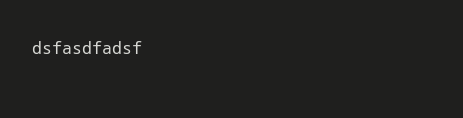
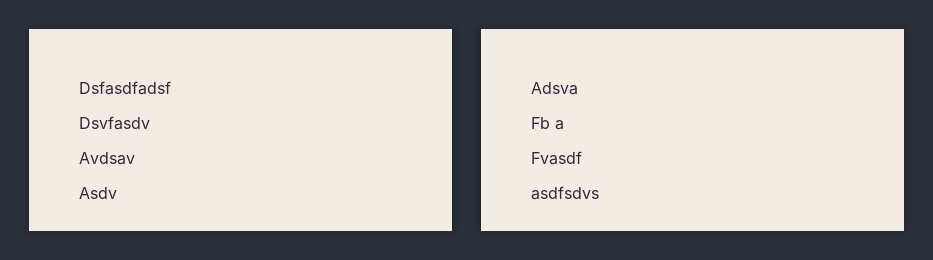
- dsfasdfadsf
+ Dsfasdfadsf
+ Dsvfasdv
+ Avdsav
+ Asdv
+ Adsva
+ Fb a
+ Fvasdf
+ asdfsdvs

